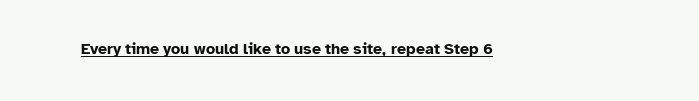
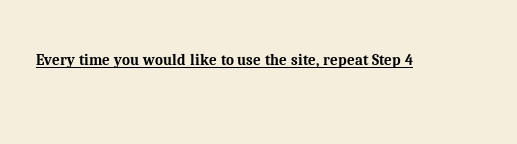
- Every time you would like to use the site, repeat Step 6
+ Every time you would like to use the site, repeat Step 4

